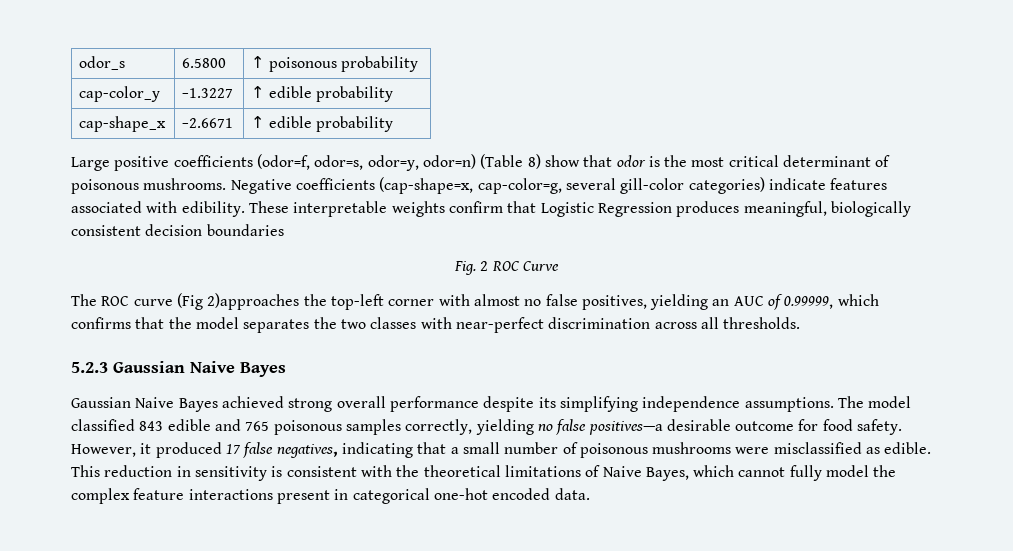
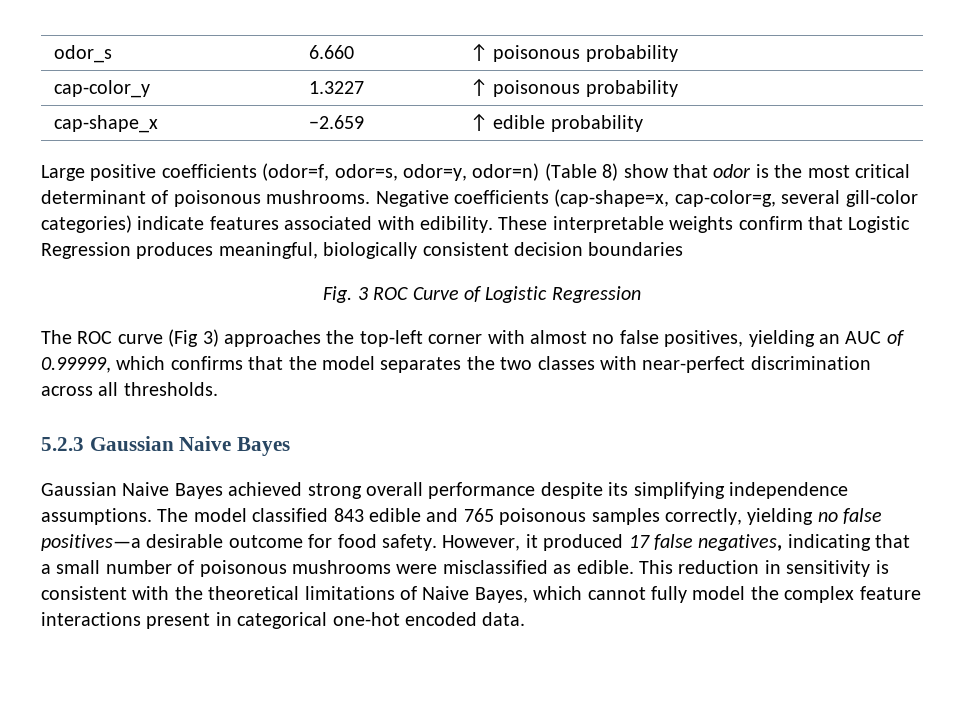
- odor_s | 6.5800 | ↑ poisonous probability
+ odor_s | 6.660 | ↑ poisonous probability
- cap-color_y | −1.3227 | ↑ edible probability
+ cap-color_y | 1.3227 | ↑ poisonous probability
- cap-shape_x | −2.6671 | ↑ edible probability
+ cap-shape_x | −2.659 | ↑ edible probability
- Fig. 2 ROC Curve
+ Fig. 3 ROC Curve of Logistic Regression
- The ROC curve (Fig 2)approaches the top-left corner with almost no false positives, yielding an AUC of 0.99999, which confirms that the model separates the two classes with near-perfect discrimination across all thresholds.
+ The ROC curve (Fig 3) approaches the top-left corner with almost no false positives, yielding an AUC of 0.99999, which confirms that the model separates the two classes with near-perfect discrimination across all thresholds.

